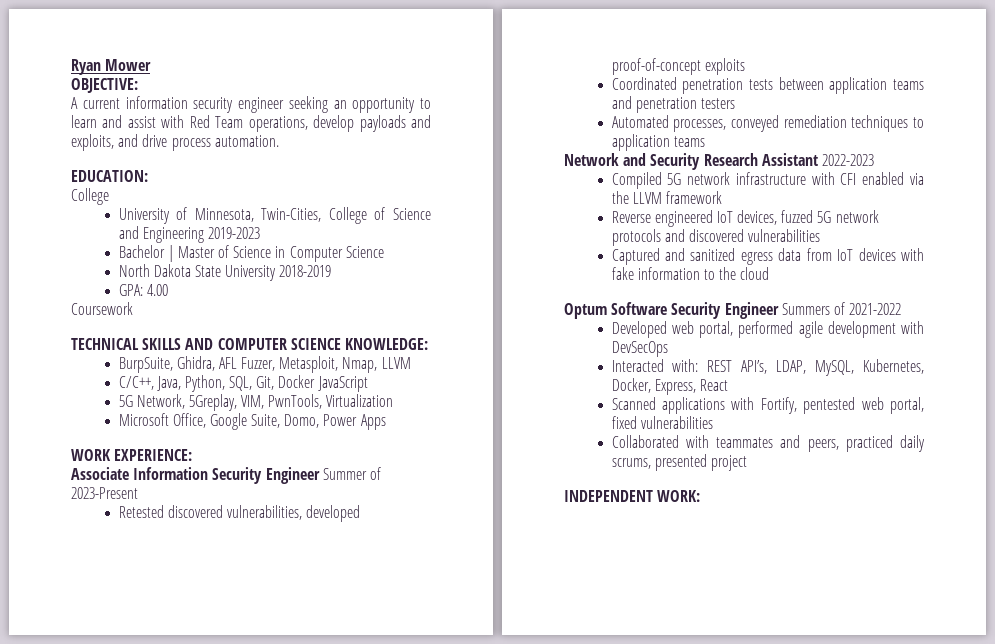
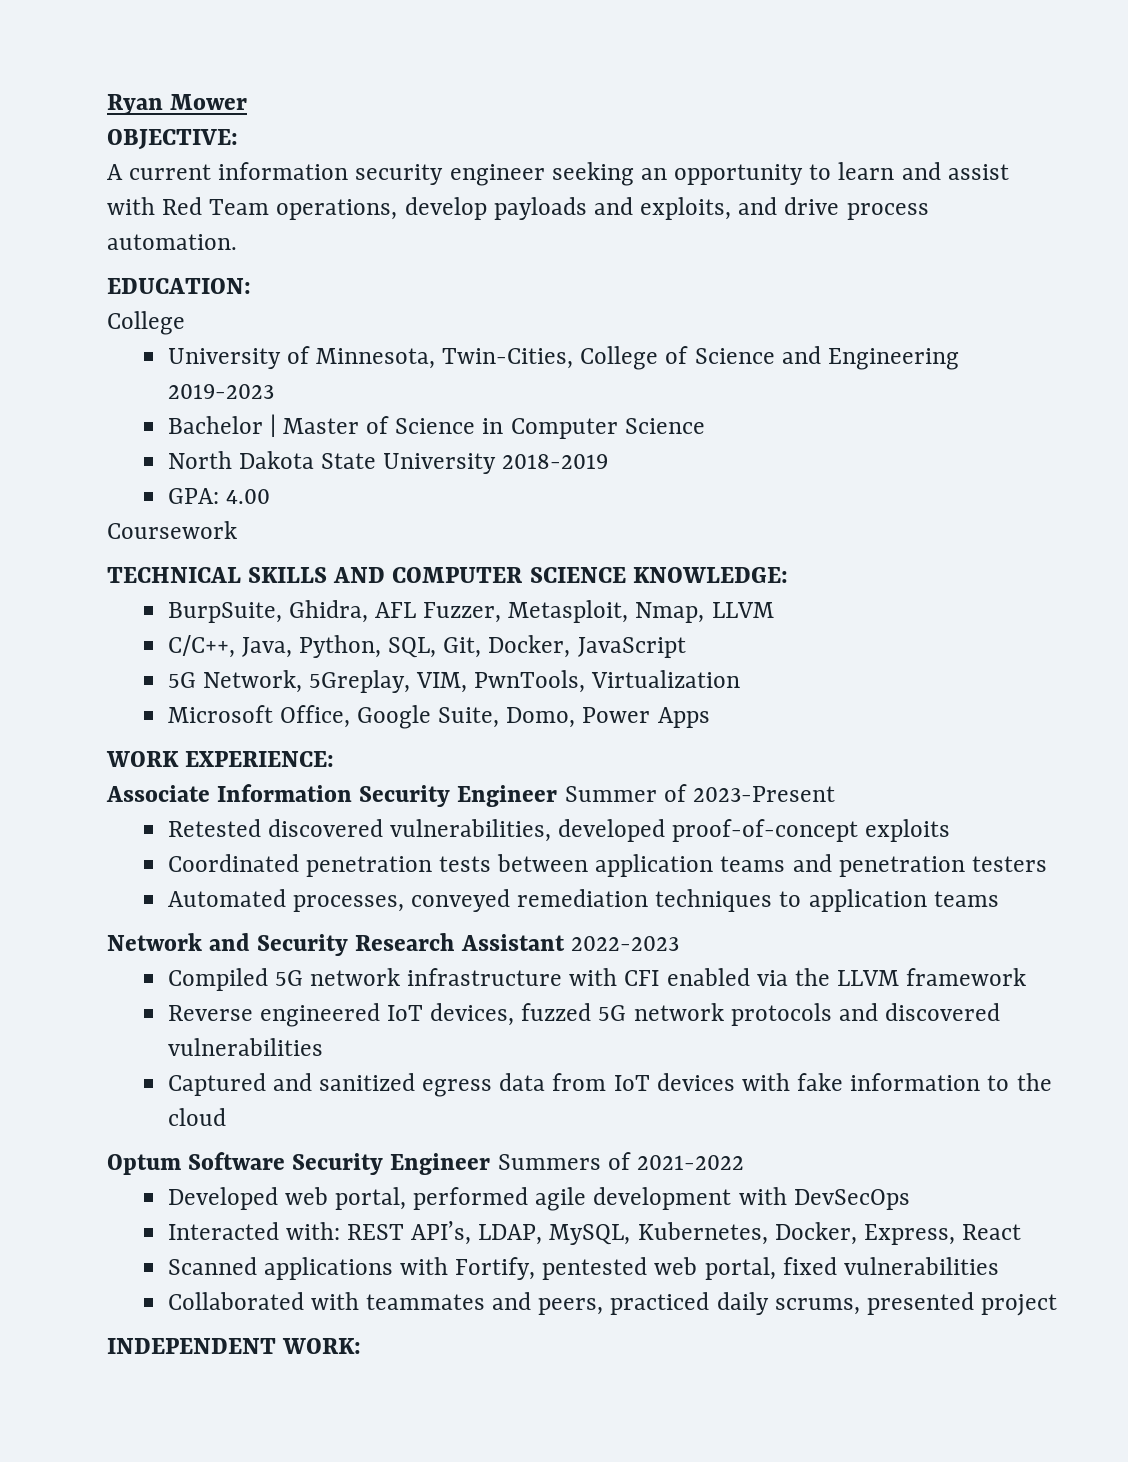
- C/C++, Java, Python, SQL, Git, Docker JavaScript
+ C/C++, Java, Python, SQL, Git, Docker, JavaScript

